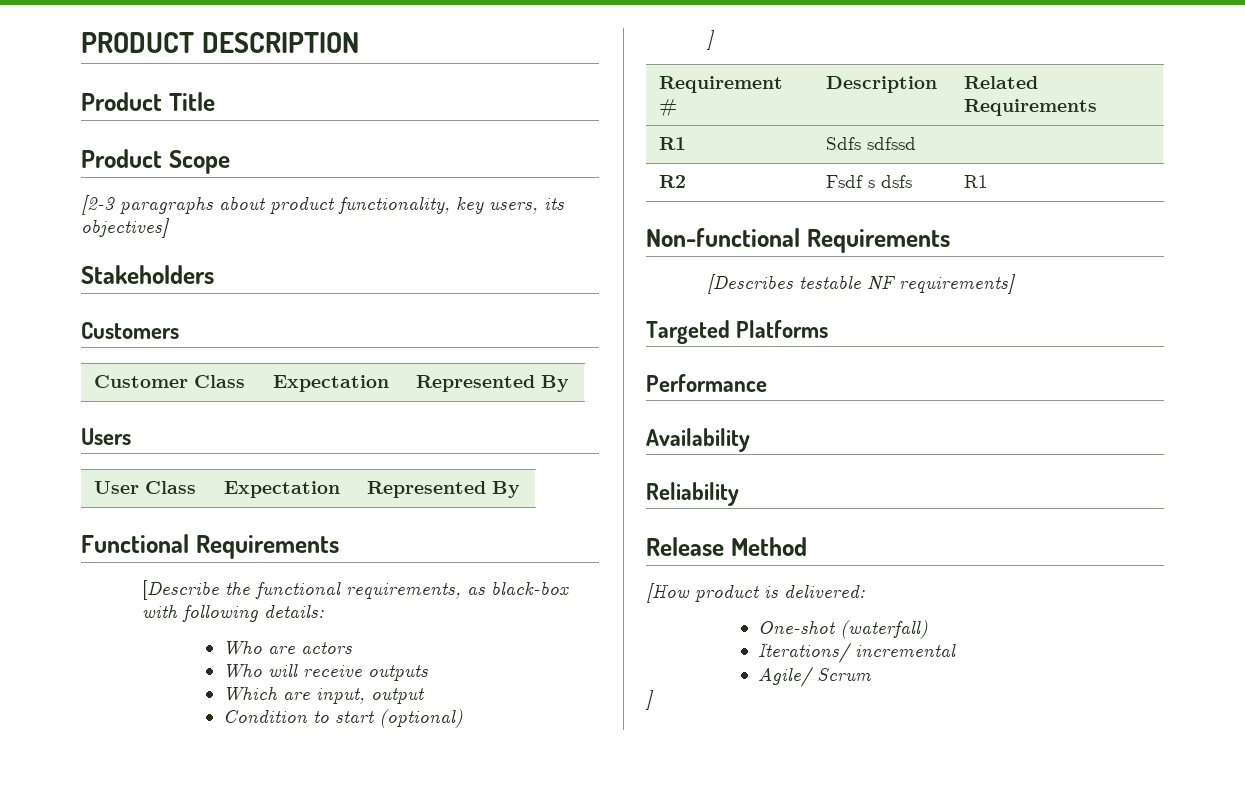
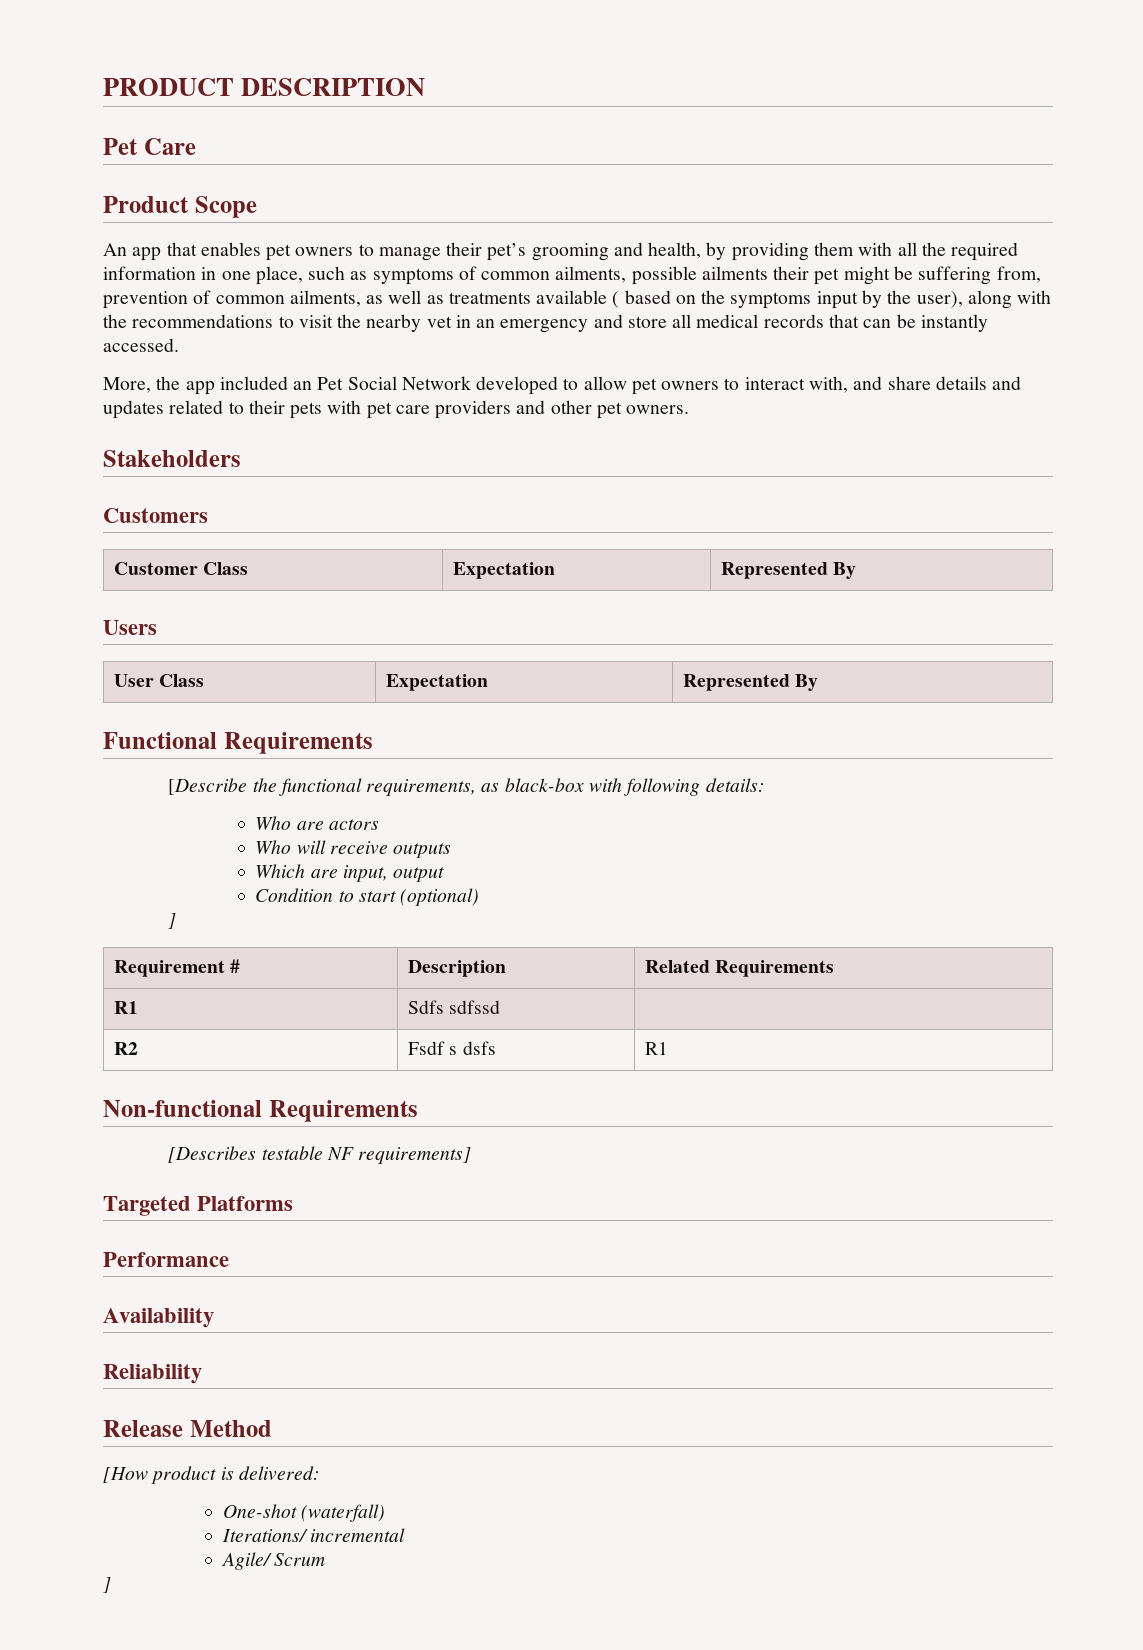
- Product Title
+ Pet Care
- [2-3 paragraphs about product functionality, key users, its objectives]
+ An app that enables pet owners to manage their pet’s grooming and health, by providing them with all the required information in one place, such as symptoms of common ailments, possible ailments their pet might be suffering from, prevention of common ailments, as well as treatments available ( based on the symptoms input by the user), along with the recommendations to visit the nearby vet in an emergency and store all medical records that can be instantly accessed.
+ More, the app included an Pet Social Network developed to allow pet owners to interact with, and share details and updates related to their pets with pet care providers and other pet owners.

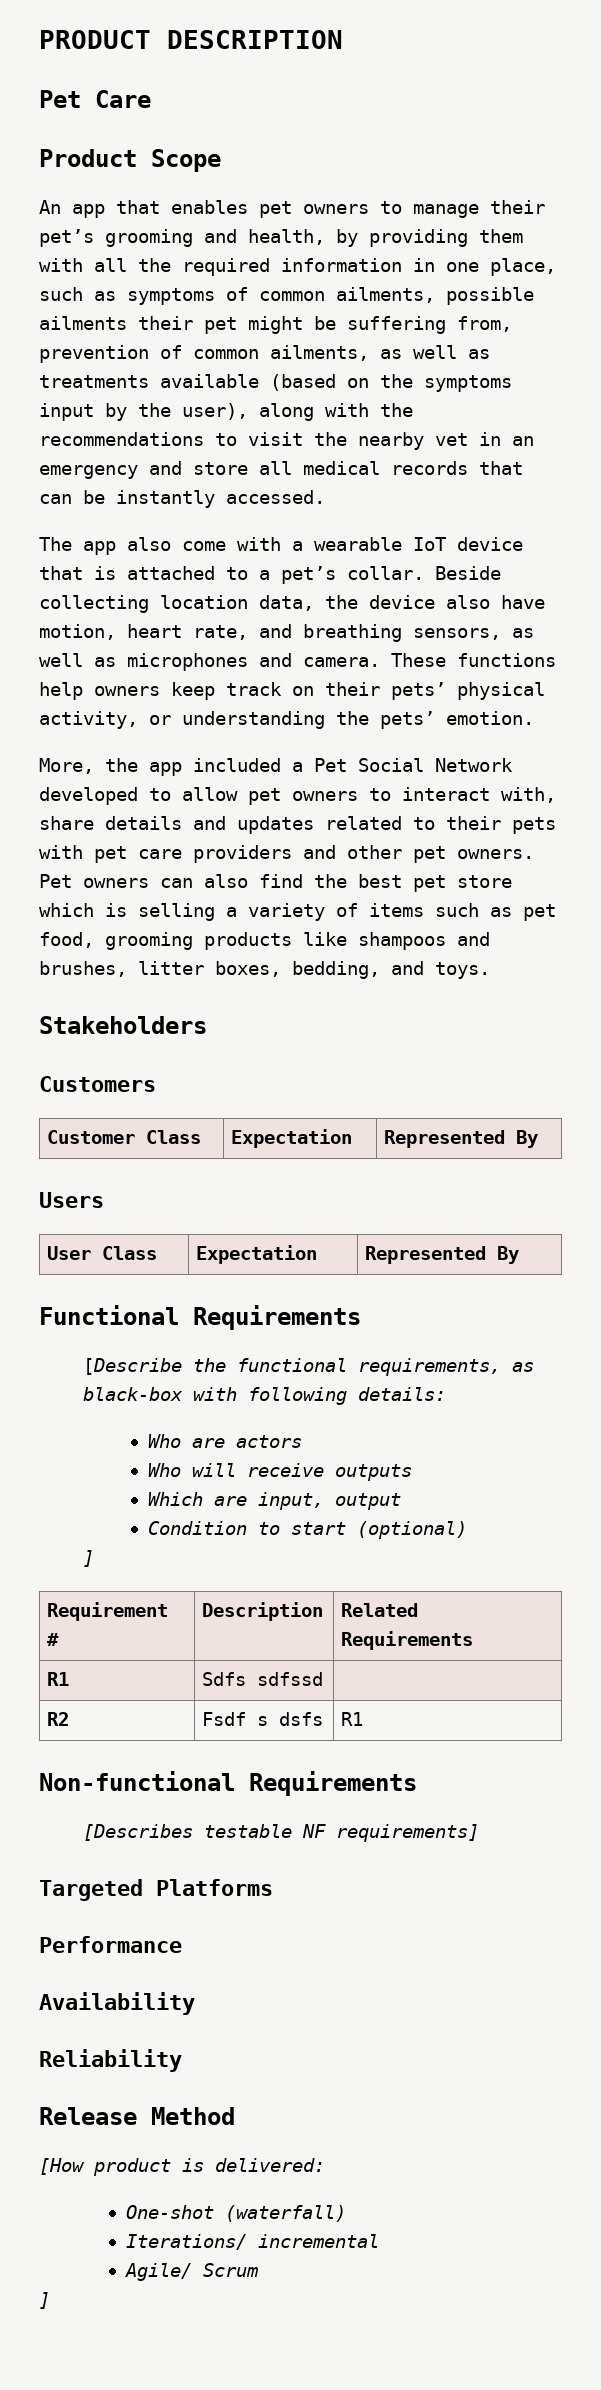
- An app that enables pet owners to manage their pet’s grooming and health, by providing them with all the required information in one place, such as symptoms of common ailments, possible ailments their pet might be suffering from, prevention of common ailments, as well as treatments available ( based on the symptoms input by the user), along with the recommendations to visit the nearby vet in an emergency and store all medical records that can be instantly accessed.
+ An app that enables pet owners to manage their pet’s grooming and health, by providing them with all the required information in one place, such as symptoms of common ailments, possible ailments their pet might be suffering from, prevention of common ailments, as well as treatments available (based on the symptoms input by the user), along with the recommendations to visit the nearby vet in an emergency and store all medical records that can be instantly accessed.
+ The app also come with a wearable IoT device that is attached to a pet’s collar. Beside collecting location data, the device also have motion, heart rate, and breathing sensors, as well as microphones and camera. These functions help owners keep track on their pets’ physical activity, or understanding the pets’ emotion.
- More, the app included an Pet Social Network developed to allow pet owners to interact with, and share details and updates related to their pets with pet care providers and other pet owners.
+ More, the app included a Pet Social Network developed to allow pet owners to interact with, share details and updates related to their pets with pet care providers and other pet owners. Pet owners can also find the best pet store which is selling a variety of items such as pet food, grooming products like shampoos and brushes, litter boxes, bedding, and toys.

